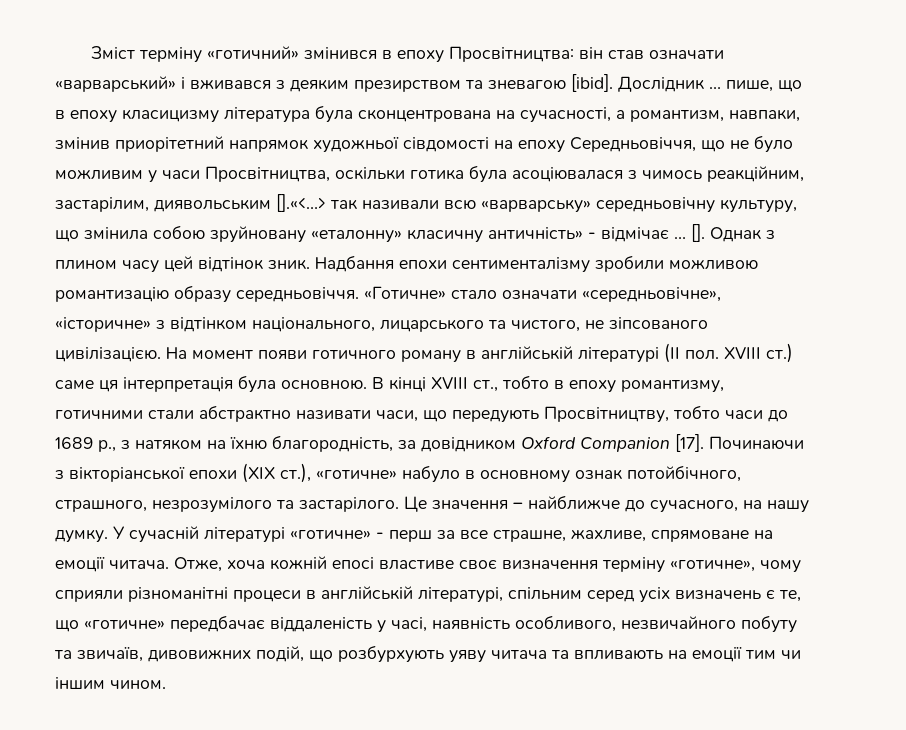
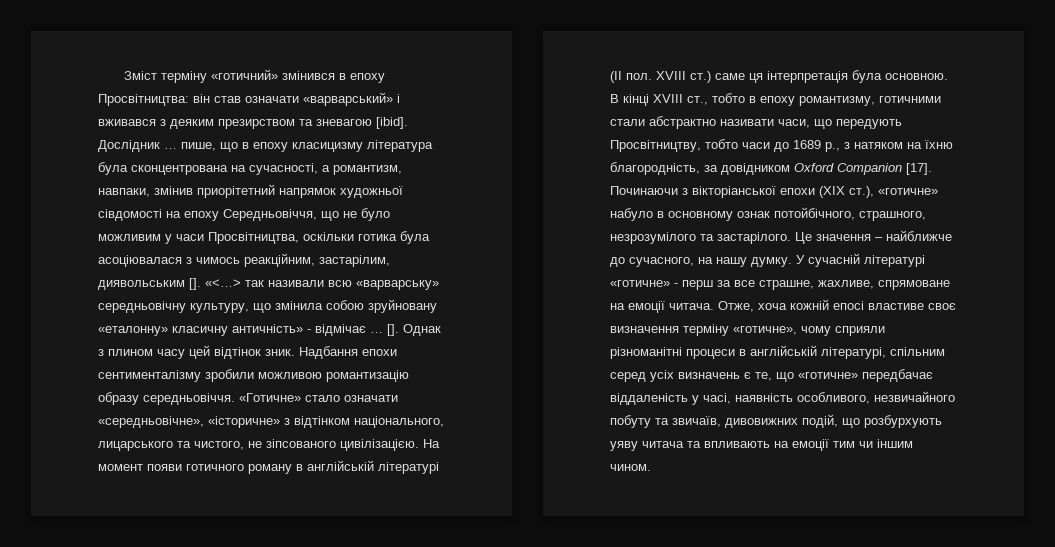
- Дослідник … пише, що в епоху класицизму література була сконцентрована на сучасності, а романтизм, навпаки, змінив приорітетний напрямок художньої сівдомості на епоху Середньовіччя, що не було можливим у часи Просвітництва, оскільки готика була асоціювалася з чимось реакційним, застарілим, диявольським [].«<…> так називали всю «варварську» середньовічну культуру, що змінила собою зруйновану «еталонну» класичну античність» - відмічає …
+ Дослідник … пише, що в епоху класицизму література була сконцентрована на сучасності, а романтизм, навпаки, змінив приорітетний напрямок художньої сівдомості на епоху Середньовіччя, що не було можливим у часи Просвітництва, оскільки готика була асоціювалася з чимось реакційним, застарілим, диявольським []. «<…> так називали всю «варварську» середньовічну культуру, що змінила собою зруйновану «еталонну» класичну античність» - відмічає …

